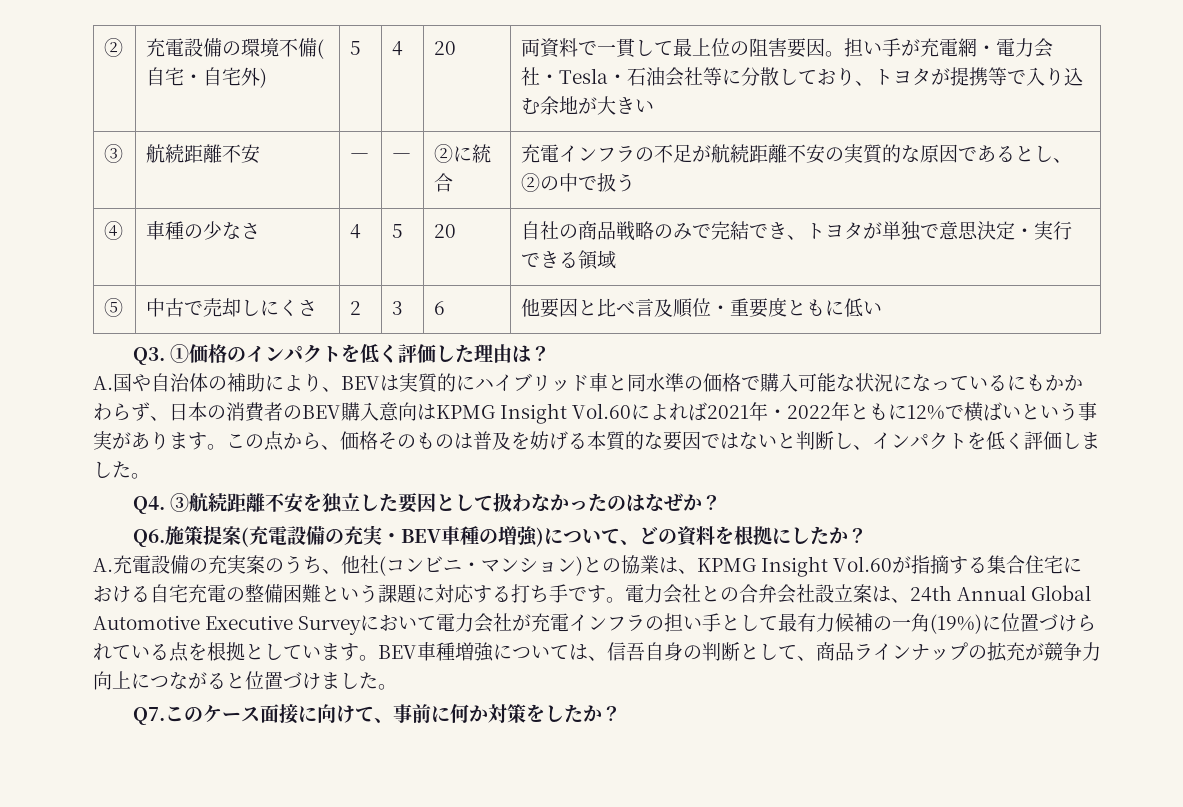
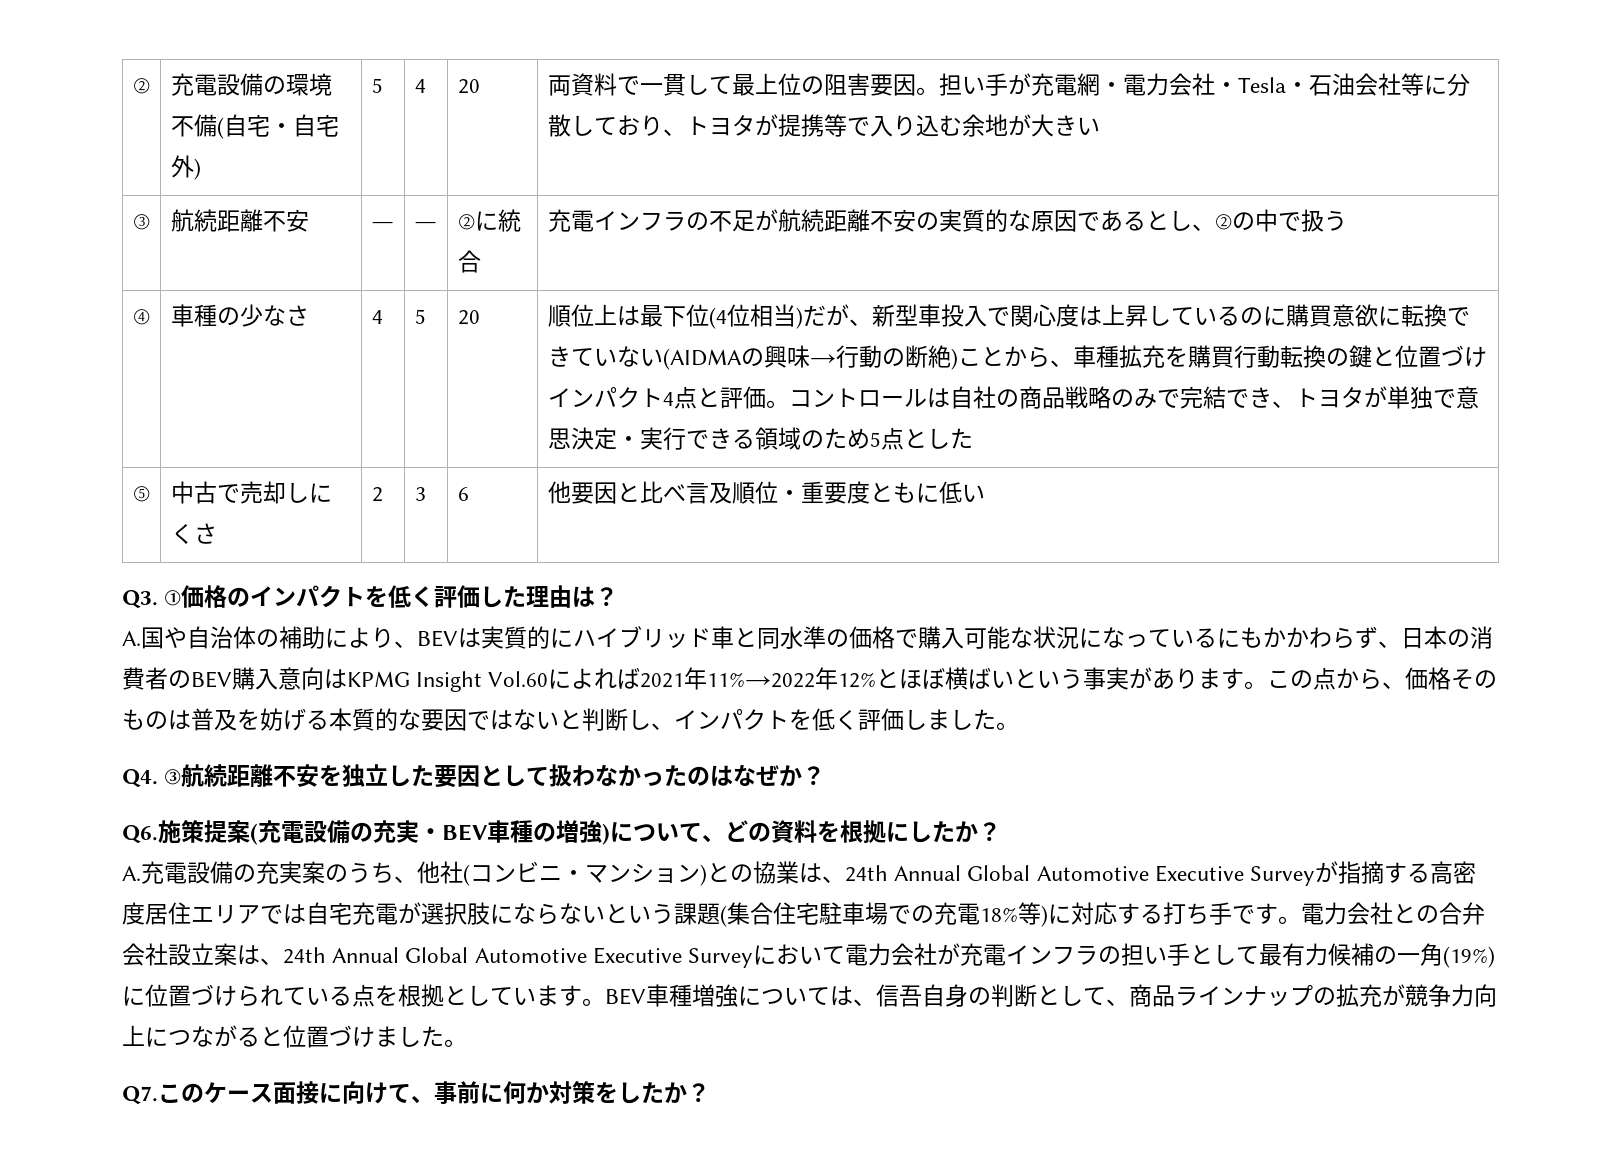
- 自社の商品戦略のみで完結でき、トヨタが単独で意思決定・実行できる領域
+ 順位上は最下位(4位相当)だが、新型車投入で関心度は上昇しているのに購買意欲に転換できていない(AIDMAの興味→行動の断絶)ことから、車種拡充を購買行動転換の鍵と位置づけインパクト4点と評価。コントロールは自社の商品戦略のみで完結でき、トヨタが単独で意思決定・実行できる領域のため5点とした
- A.国や自治体の補助により、BEVは実質的にハイブリッド車と同水準の価格で購入可能な状況になっているにもかかわらず、日本の消費者のBEV購入意向はKPMG Insight Vol.60によれば2021年・2022年ともに12%で横ばいという事実があります。
+ A.国や自治体の補助により、BEVは実質的にハイブリッド車と同水準の価格で購入可能な状況になっているにもかかわらず、日本の消費者のBEV購入意向はKPMG Insight Vol.60によれば2021年11%→2022年12%とほぼ横ばいという事実があります。
- A.充電設備の充実案のうち、他社(コンビニ・マンション)との協業は、KPMG Insight Vol.60が指摘する集合住宅における自宅充電の整備困難という課題に対応する打ち手です。
+ A.充電設備の充実案のうち、他社(コンビニ・マンション)との協業は、24th Annual Global Automotive Executive Surveyが指摘する高密度居住エリアでは自宅充電が選択肢にならないという課題(集合住宅駐車場での充電18%等)に対応する打ち手です。

